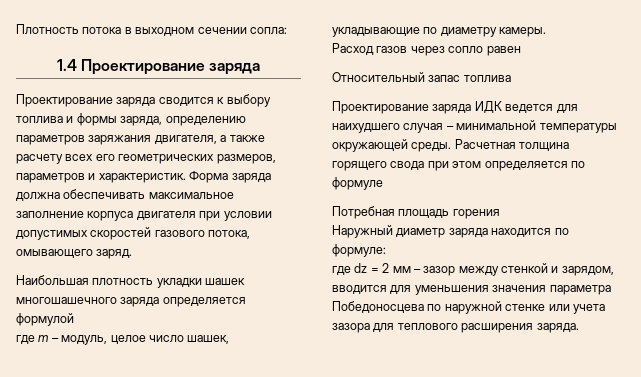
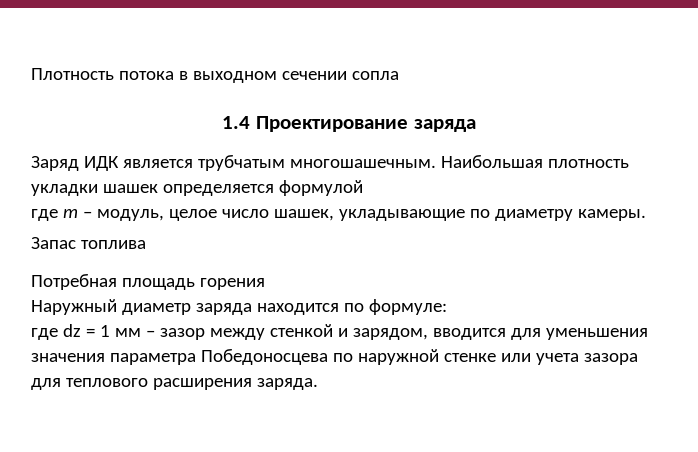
- Плотность потока в выходном сечении сопла:
+ Плотность потока в выходном сечении сопла
- Проектирование заряда сводится к выбору топлива и формы заряда, определению параметров заряжания двигателя, а также расчету всех его геометрических размеров, параметров и характеристик. Форма заряда должна обеспечивать максимальное заполнение корпуса двигателя при условии допустимых скоростей газового потока, омывающего заряд.
- Наибольшая плотность укладки шашек многошашечного заряда определяется формулой
+ Заряд ИДК является трубчатым многошашечным. Наибольшая плотность укладки шашек определяется формулой
- Расход газов через сопло равен
- Относительный запас топлива
- Проектирование заряда ИДК ведется для наихудшего случая – минимальной температуры окружающей среды. Расчетная толщина горящего свода при этом определяется по формуле
+ Запас топлива
- где dz = 2 мм – зазор между стенкой и зарядом, вводится для уменьшения значения параметра Победоносцева по наружной стенке или учета зазора для теплового расширения заряда.
+ где dz = 1 мм – зазор между стенкой и зарядом, вводится для уменьшения значения параметра Победоносцева по наружной стенке или учета зазора для теплового расширения заряда.

